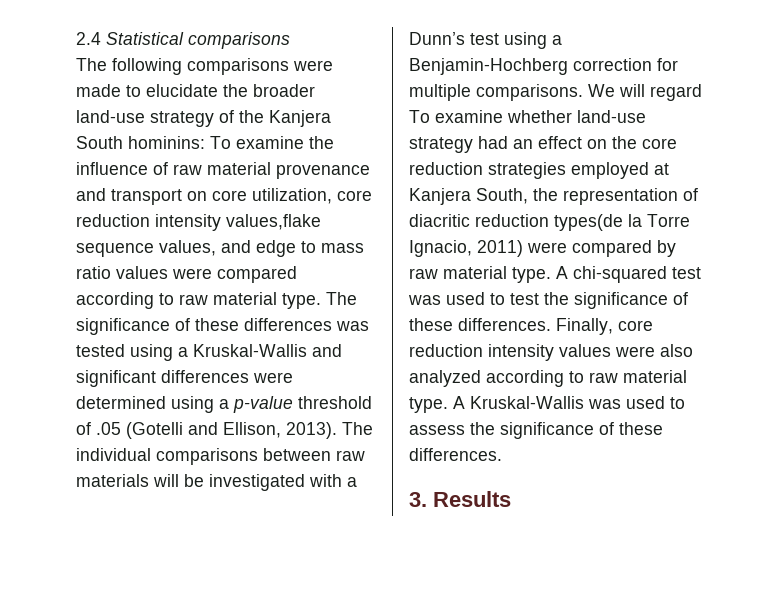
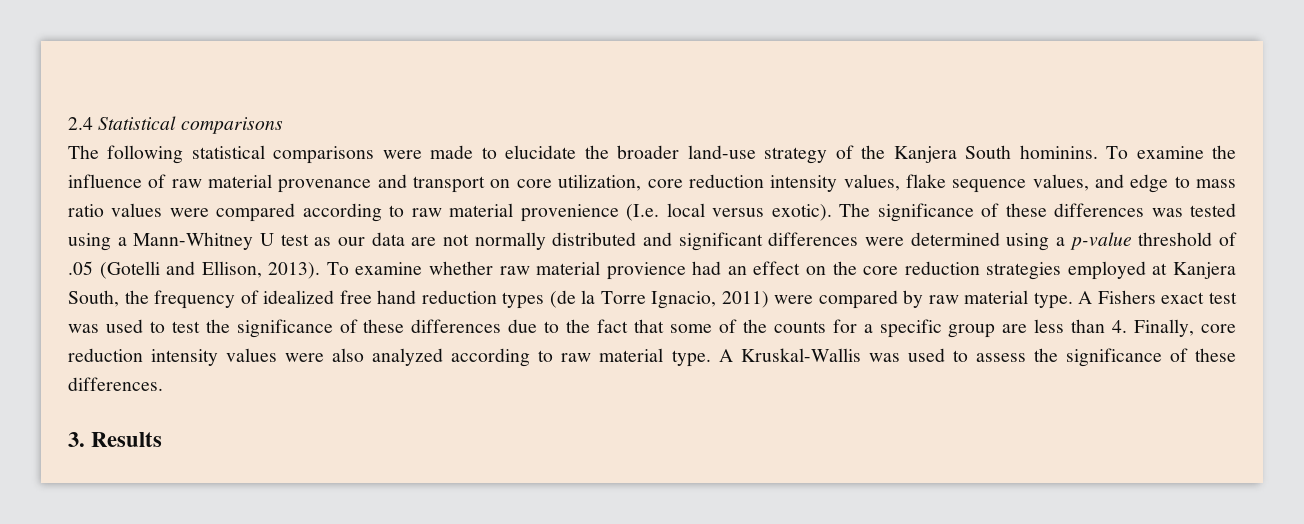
- The following comparisons were made to elucidate the broader land-use strategy of the Kanjera South hominins: To examine the influence of raw material provenance and transport on core utilization, core reduction intensity values,flake sequence values, and edge to mass ratio values were compared according to raw material type.
+ The following statistical comparisons were made to elucidate the broader land-use strategy of the Kanjera South hominins. To examine the influence of raw material provenance and transport on core utilization, core reduction intensity values, flake sequence values, and edge to mass ratio values were compared according to raw material provenience (I.e. local versus exotic).
- The significance of these differences was tested using a Kruskal-Wallis and significant differences were determined using a p-value threshold of .05 (Gotelli and Ellison, 2013).
+ The significance of these differences was tested using a Mann-Whitney U test as our data are not normally distributed and significant differences were determined using a p-value threshold of .05 (Gotelli and Ellison, 2013).
- The individual comparisons between raw materials will be investigated with a Dunn’s test using a Benjamin-Hochberg correction for multiple comparisons. We will regard To examine whether land-use strategy had an effect on the core reduction strategies employed at Kanjera South, the representation of diacritic reduction types(de la Torre Ignacio, 2011) were compared by raw material type.
+ To examine whether raw material provience had an effect on the core reduction strategies employed at Kanjera South, the frequency of idealized free hand reduction types (de la Torre Ignacio, 2011) were compared by raw material type.
- A chi-squared test was used to test the significance of these differences. Finally, core reduction intensity values were also analyzed according to raw material type.
+ A Fishers exact test was used to test the significance of these differences due to the fact that some of the counts for a specific group are less than 4. Finally, core reduction intensity values were also analyzed according to raw material type.

